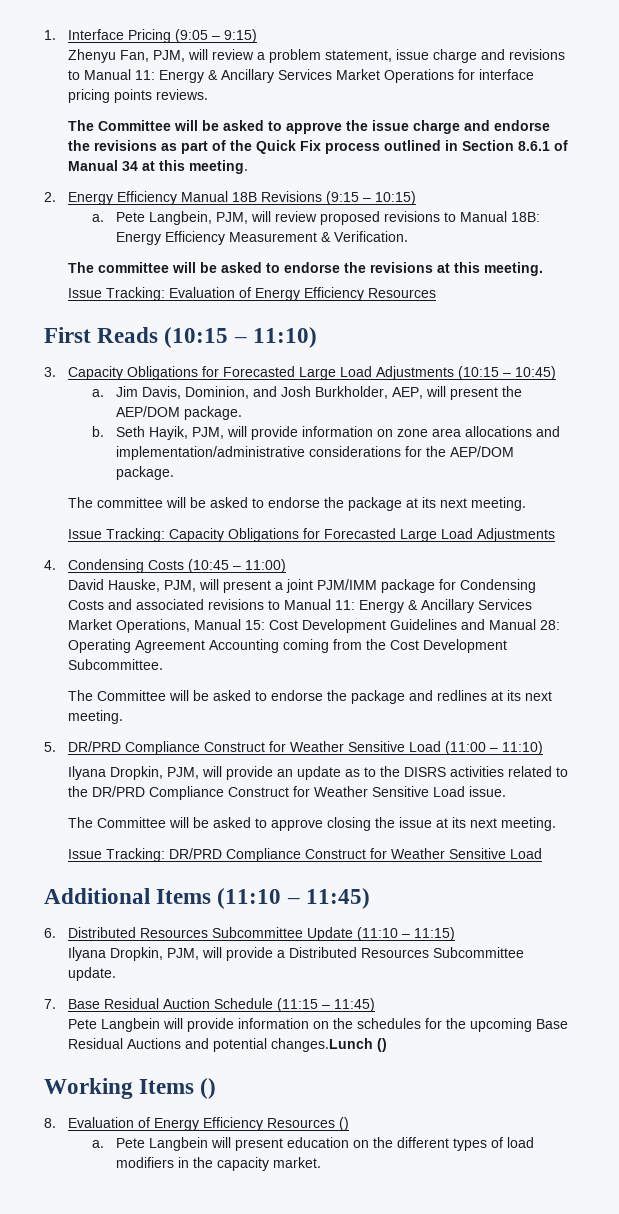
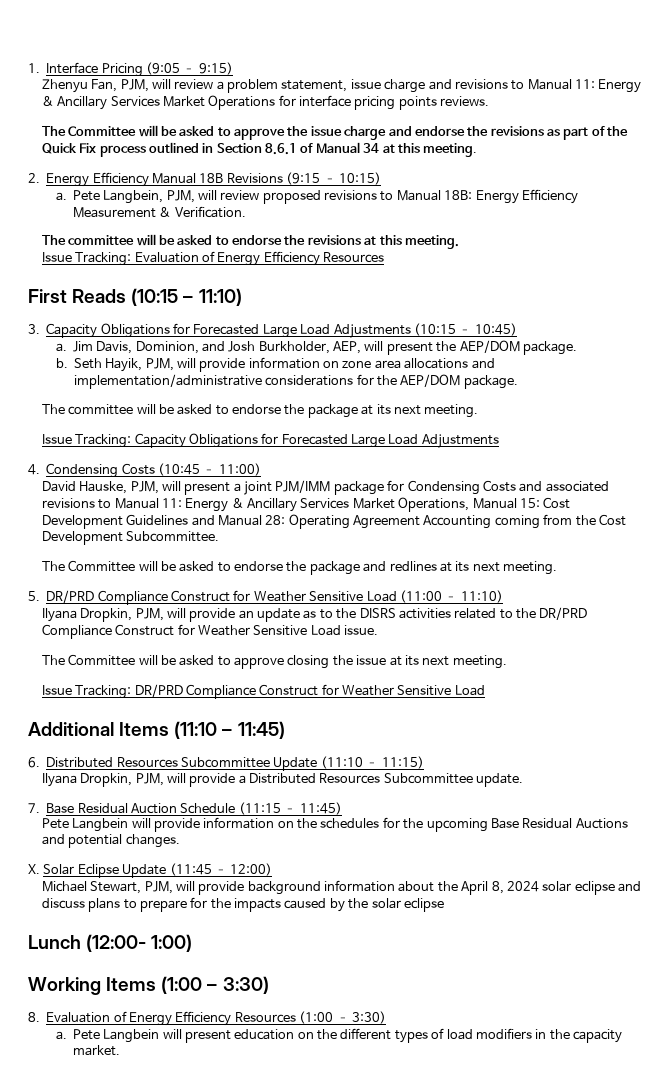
- Pete Langbein will provide information on the schedules for the upcoming Base Residual Auctions and potential changes.Lunch ()
+ Pete Langbein will provide information on the schedules for the upcoming Base Residual Auctions and potential changes.
+ X. Solar Eclipse Update (11:45 – 12:00)
+ Michael Stewart, PJM, will provide background information about the April 8, 2024 solar eclipse and discuss plans to prepare for the impacts caused by the solar eclipse
+ Lunch (12:00- 1:00)
- Working Items ()
+ Working Items (1:00 – 3:30)
- 8. Evaluation of Energy Efficiency Resources ()
+ 8. Evaluation of Energy Efficiency Resources (1:00 – 3:30)

